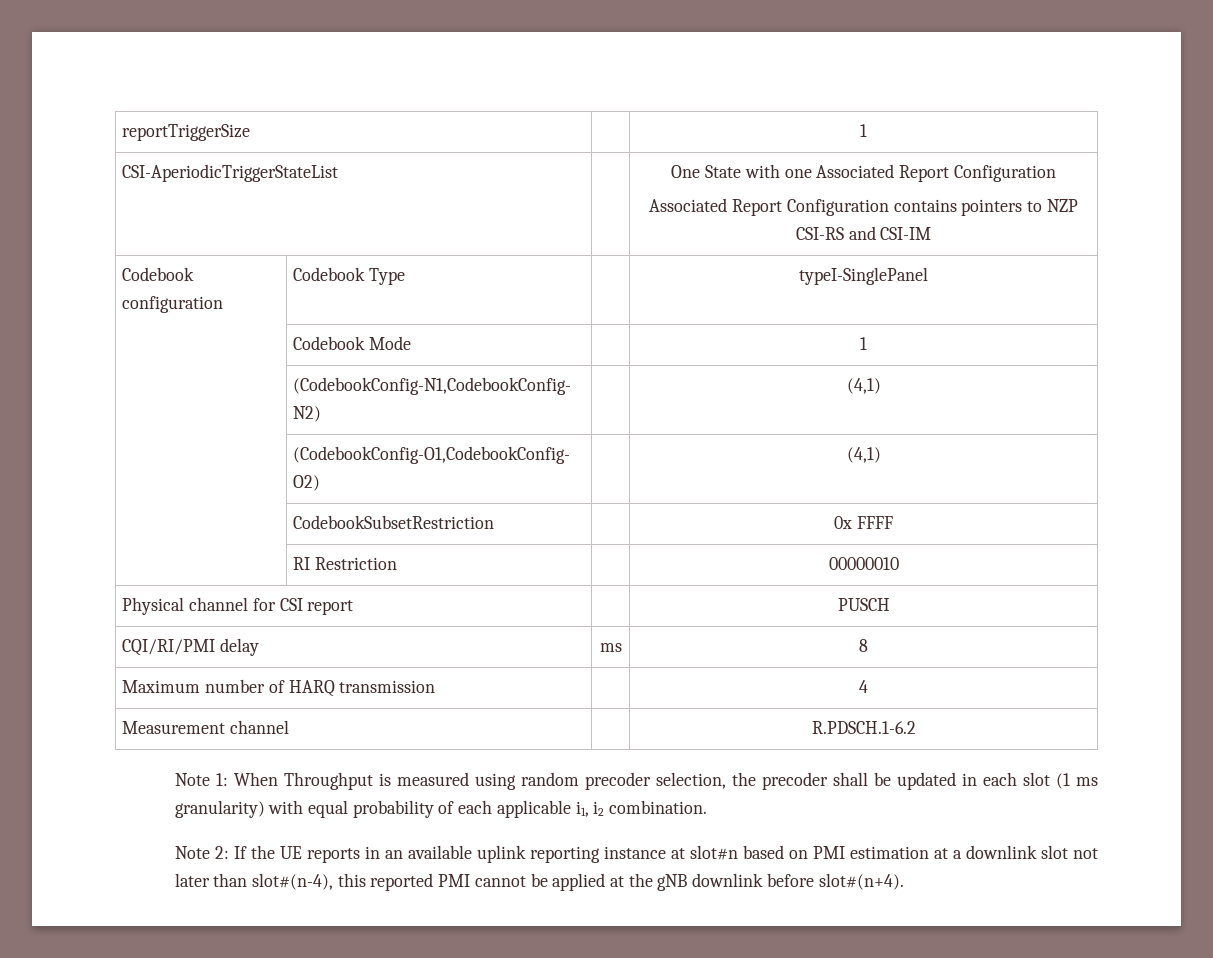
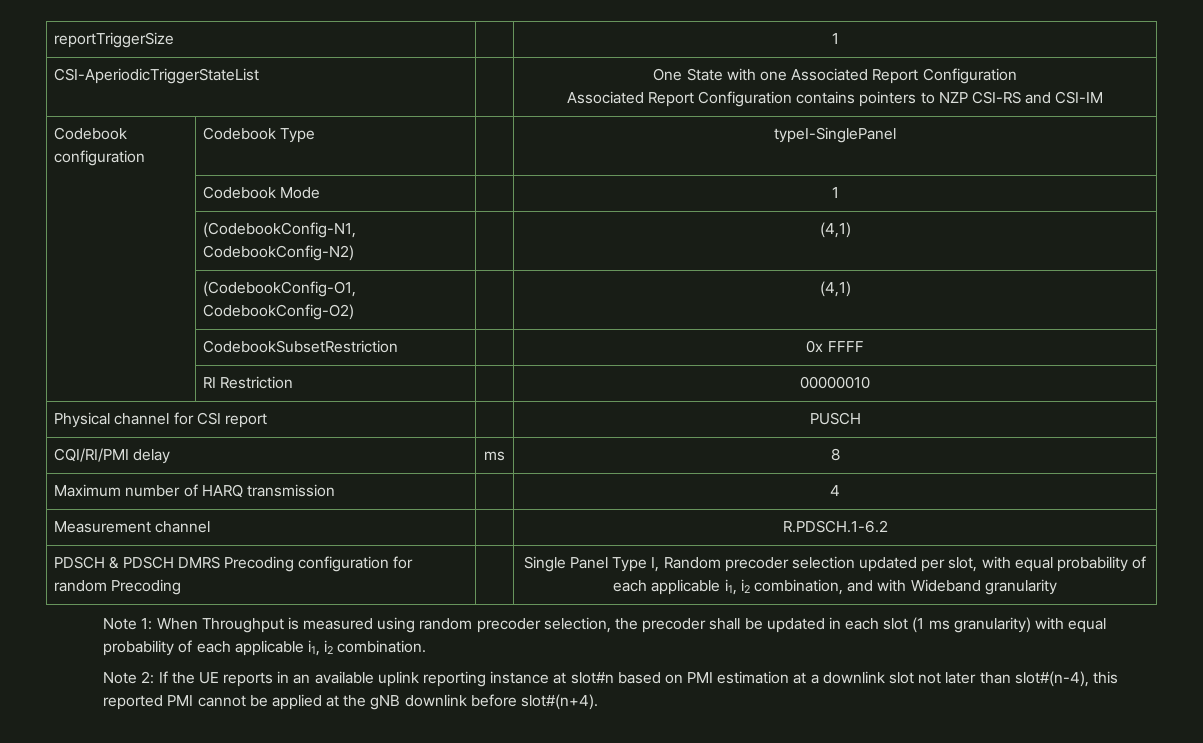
+ PDSCH & PDSCH DMRS Precoding configuration for random Precoding | | Single Panel Type I, Random precoder selection updated per slot, with equal probability of each applicable i1, i2 combination, and with Wideband granularity

